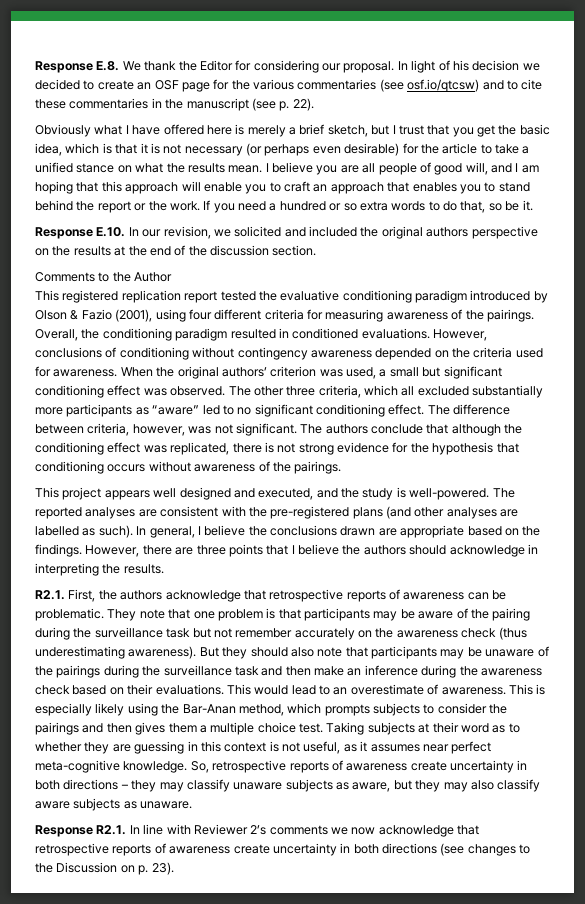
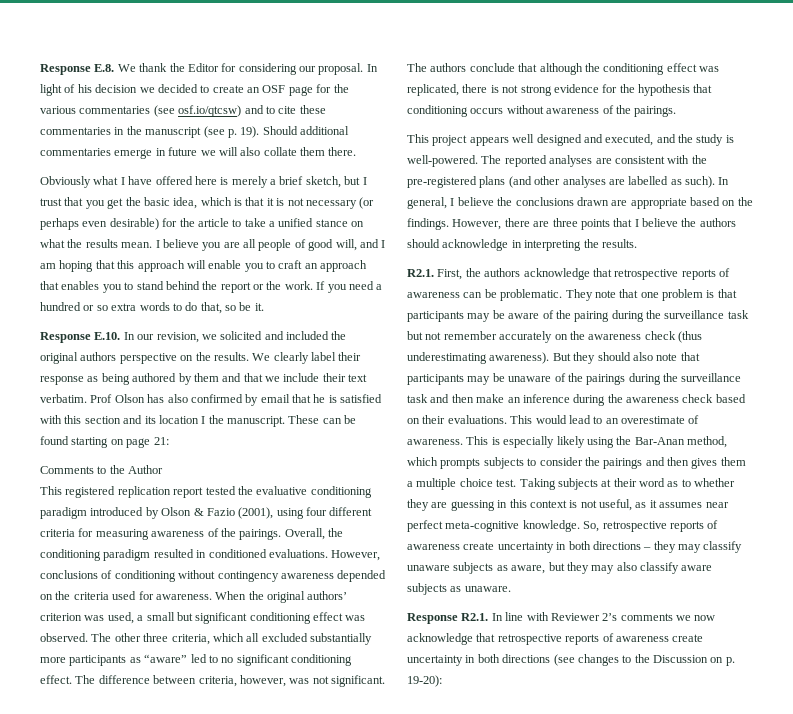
- In light of his decision we decided to create an OSF page for the various commentaries (see osf.io/qtcsw) and to cite these commentaries in the manuscript (see p. 22).
+ In light of his decision we decided to create an OSF page for the various commentaries (see osf.io/qtcsw) and to cite these commentaries in the manuscript (see p. 19). Should additional commentaries emerge in future we will also collate them there.
- Response E.10. In our revision, we solicited and included the original authors perspective on the results at the end of the discussion section.
+ Response E.10. In our revision, we solicited and included the original authors perspective on the results. We clearly label their response as being authored by them and that we include their text verbatim. Prof Olson has also confirmed by email that he is satisfied with this section and its location I the manuscript. These can be found starting on page 21:
- Response R2.1. In line with Reviewer 2’s comments we now acknowledge that retrospective reports of awareness create uncertainty in both directions (see changes to the Discussion on p. 23).
+ Response R2.1. In line with Reviewer 2’s comments we now acknowledge that retrospective reports of awareness create uncertainty in both directions (see changes to the Discussion on p. 19-20):

